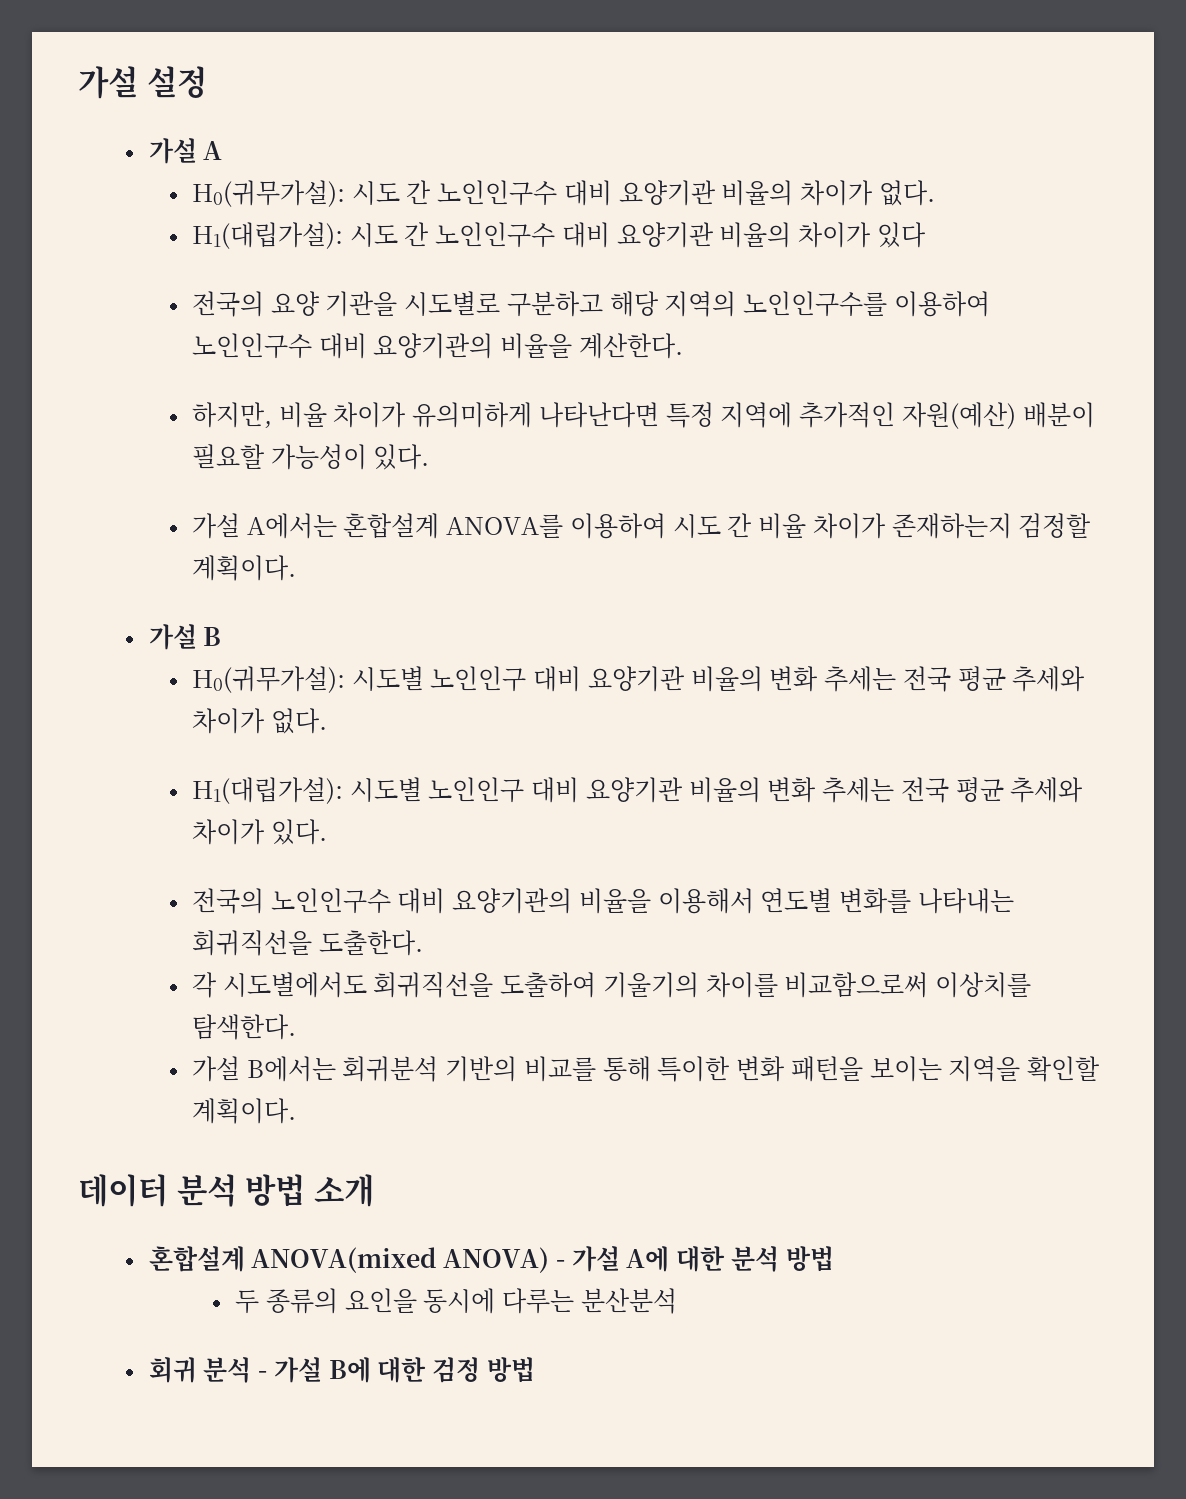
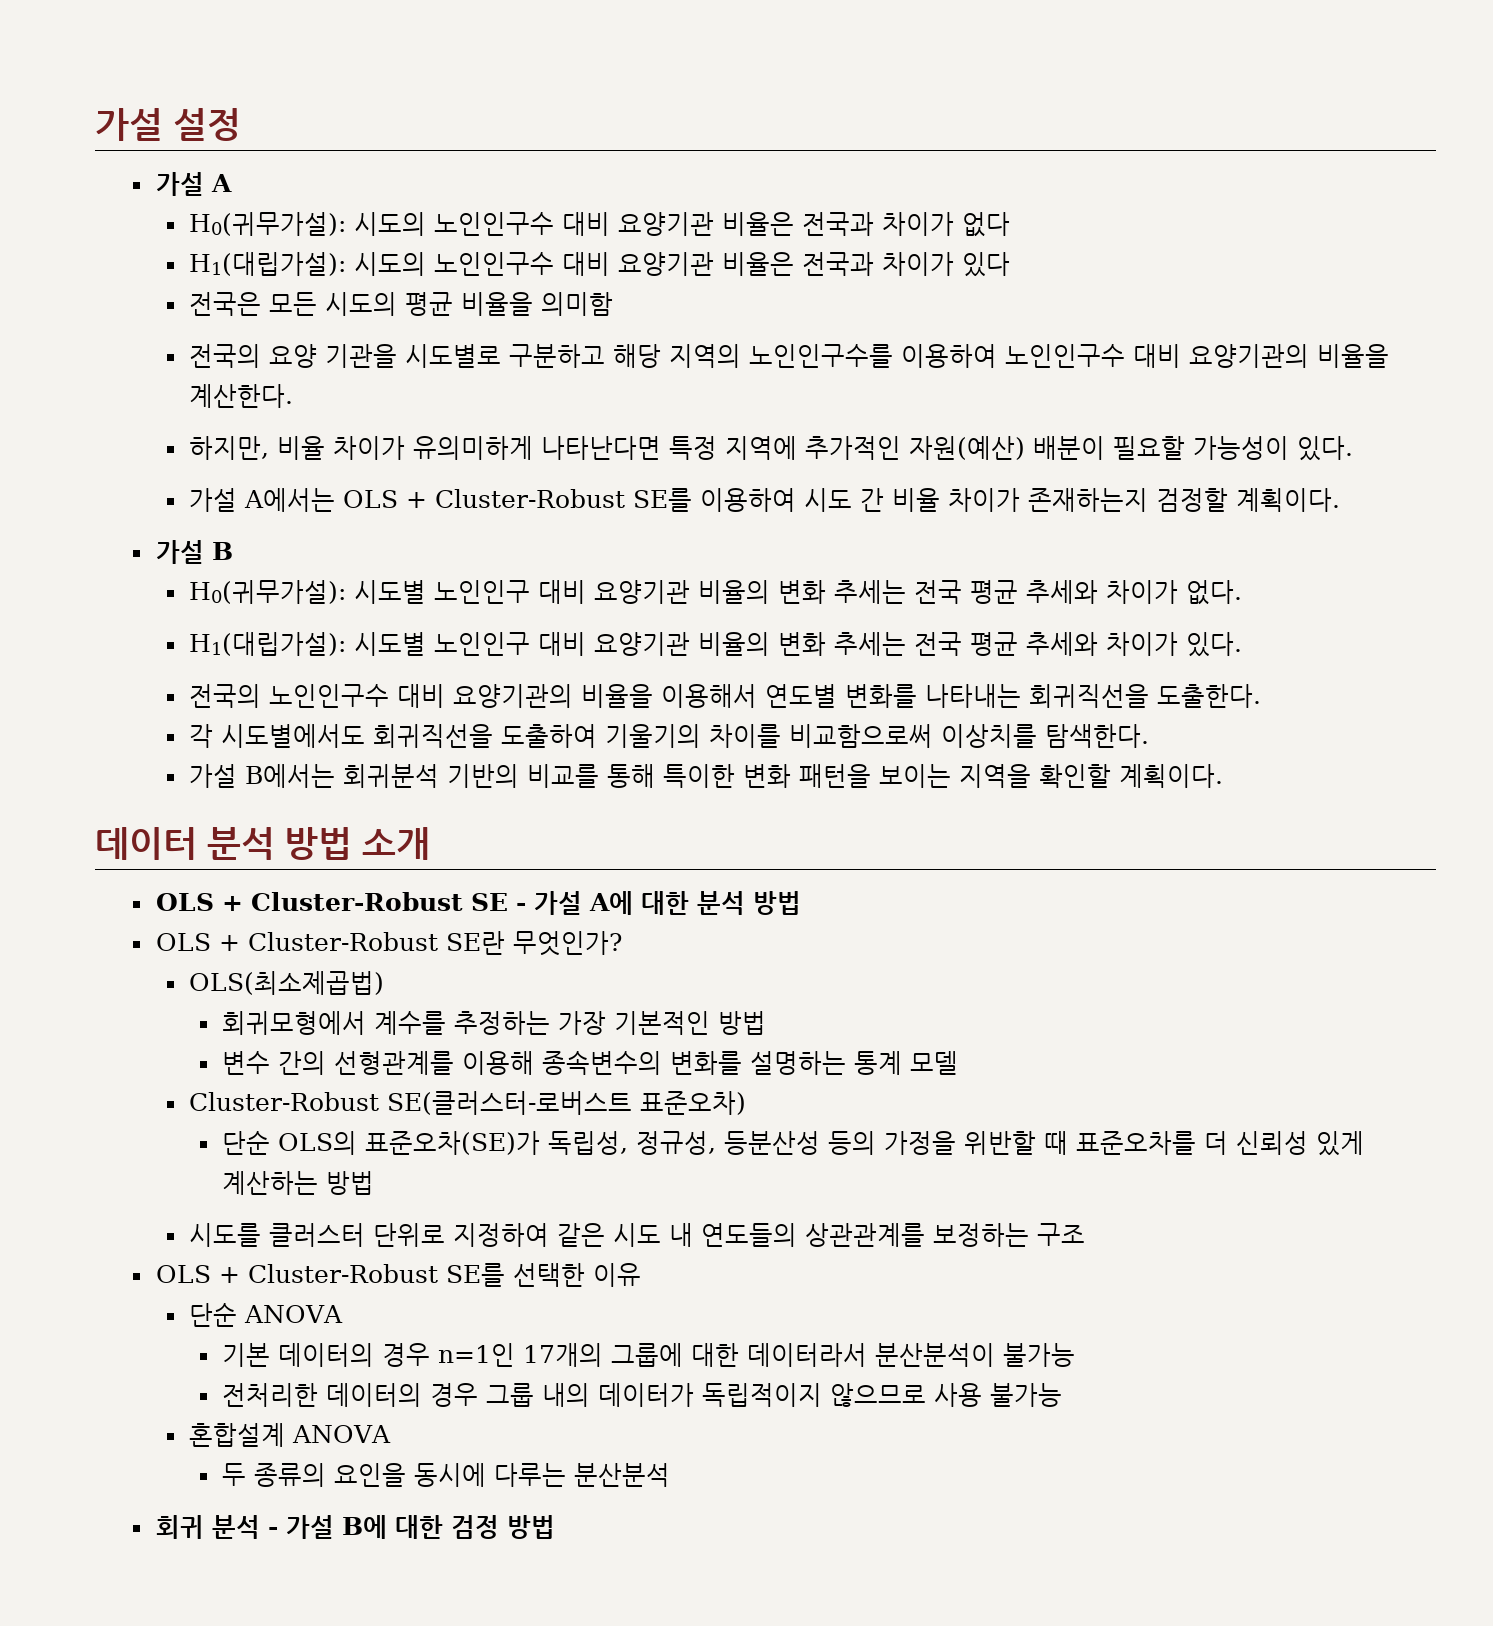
- H0(귀무가설): 시도 간 노인인구수 대비 요양기관 비율의 차이가 없다.
- H1(대립가설): 시도 간 노인인구수 대비 요양기관 비율의 차이가 있다
+ H0(귀무가설): 시도의 노인인구수 대비 요양기관 비율은 전국과 차이가 없다
+ H1(대립가설): 시도의 노인인구수 대비 요양기관 비율은 전국과 차이가 있다
+ 전국은 모든 시도의 평균 비율을 의미함
- 가설 A에서는 혼합설계 ANOVA를 이용하여 시도 간 비율 차이가 존재하는지 검정할 계획이다.
+ 가설 A에서는 OLS + Cluster-Robust SE를 이용하여 시도 간 비율 차이가 존재하는지 검정할 계획이다.
- 혼합설계 ANOVA(mixed ANOVA) - 가설 A에 대한 분석 방법
+ OLS + Cluster-Robust SE - 가설 A에 대한 분석 방법
+ OLS + Cluster-Robust SE란 무엇인가?
+ OLS(최소제곱법)
+ 회귀모형에서 계수를 추정하는 가장 기본적인 방법
+ 변수 간의 선형관계를 이용해 종속변수의 변화를 설명하는 통계 모델
+ Cluster-Robust SE(클러스터-로버스트 표준오차)
+ 단순 OLS의 표준오차(SE)가 독립성, 정규성, 등분산성 등의 가정을 위반할 때 표준오차를 더 신뢰성 있게 계산하는 방법
+ 시도를 클러스터 단위로 지정하여 같은 시도 내 연도들의 상관관계를 보정하는 구조
+ OLS + Cluster-Robust SE를 선택한 이유
+ 단순 ANOVA
+ 기본 데이터의 경우 n=1인 17개의 그룹에 대한 데이터라서 분산분석이 불가능
+ 전처리한 데이터의 경우 그룹 내의 데이터가 독립적이지 않으므로 사용 불가능
+ 혼합설계 ANOVA

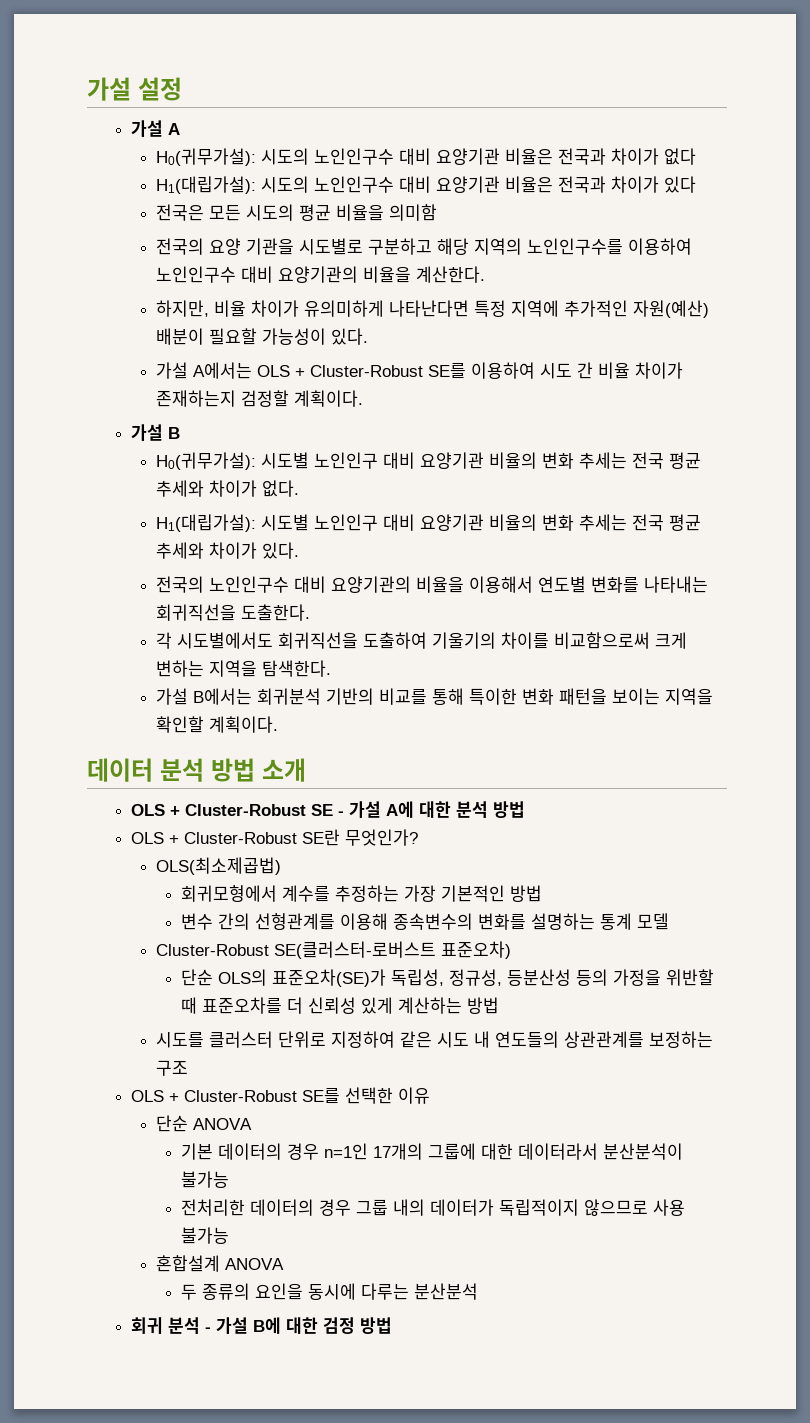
- 각 시도별에서도 회귀직선을 도출하여 기울기의 차이를 비교함으로써 이상치를 탐색한다.
+ 각 시도별에서도 회귀직선을 도출하여 기울기의 차이를 비교함으로써 크게 변하는 지역을 탐색한다.

